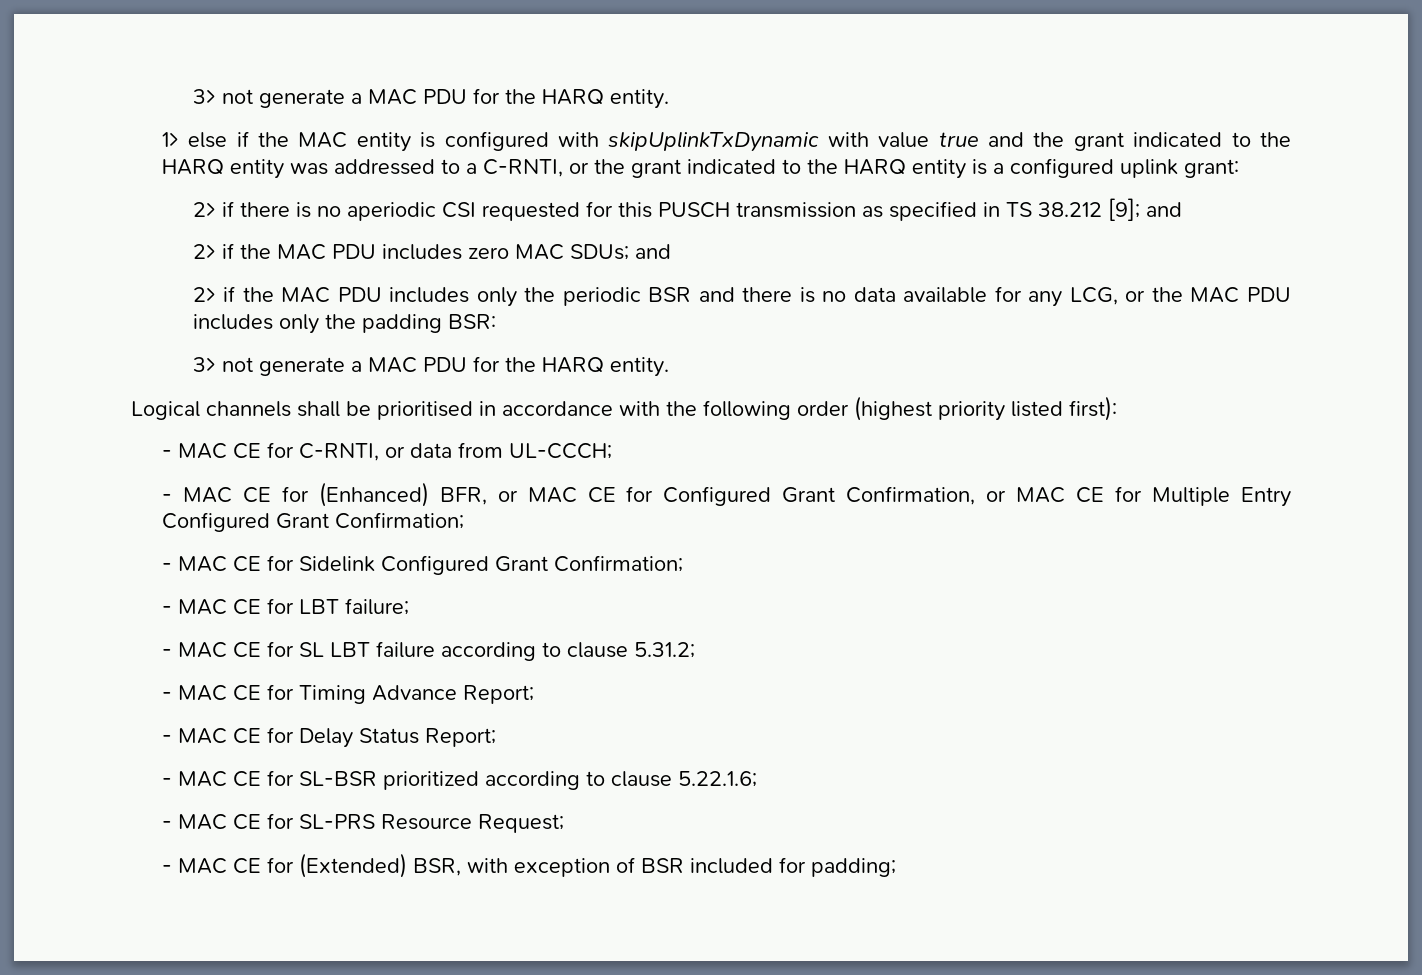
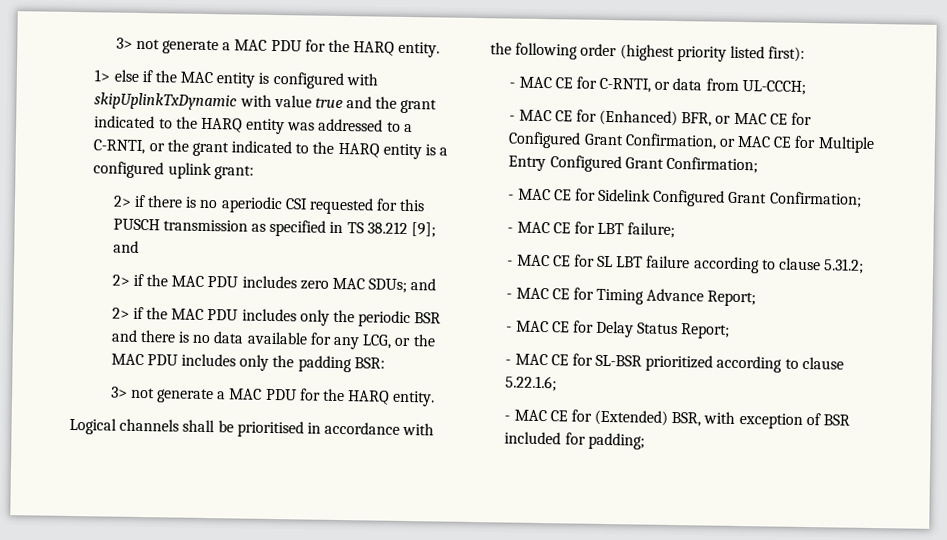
- - MAC CE for SL-PRS Resource Request;

